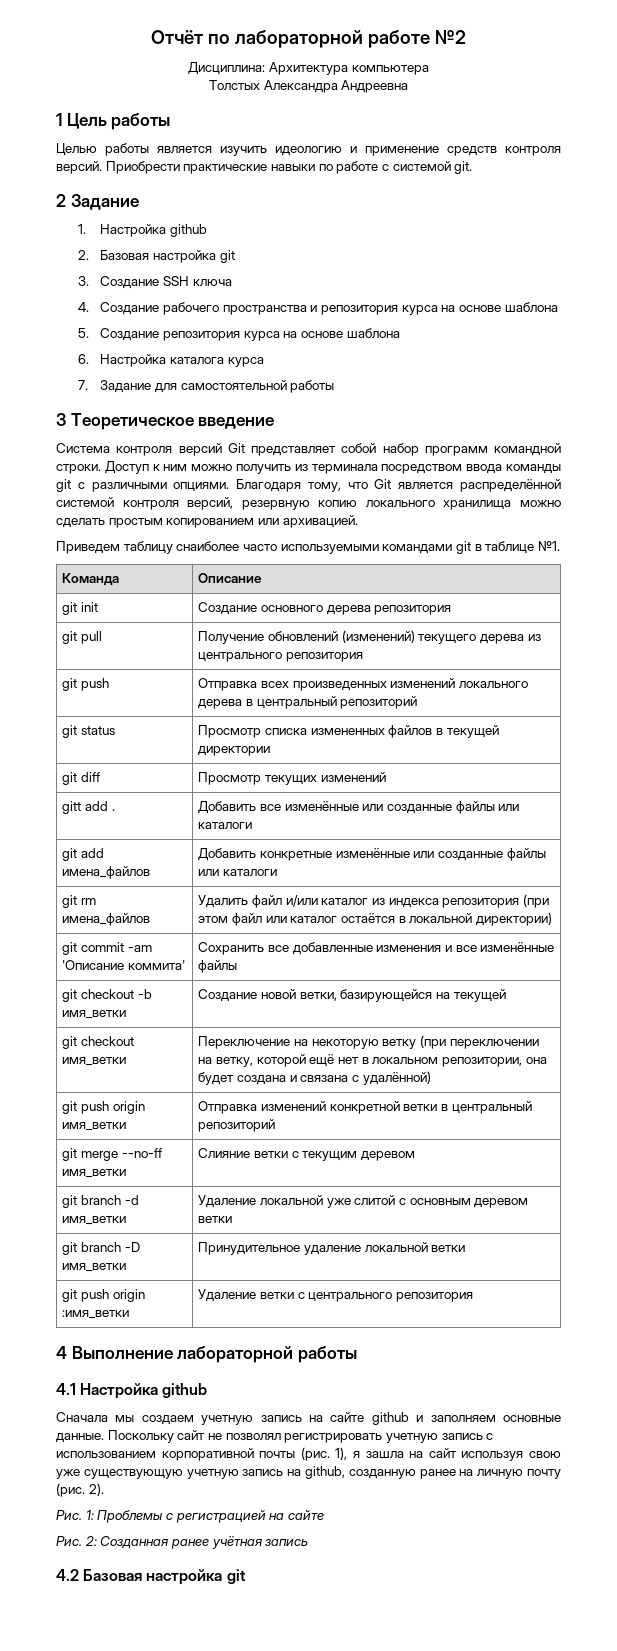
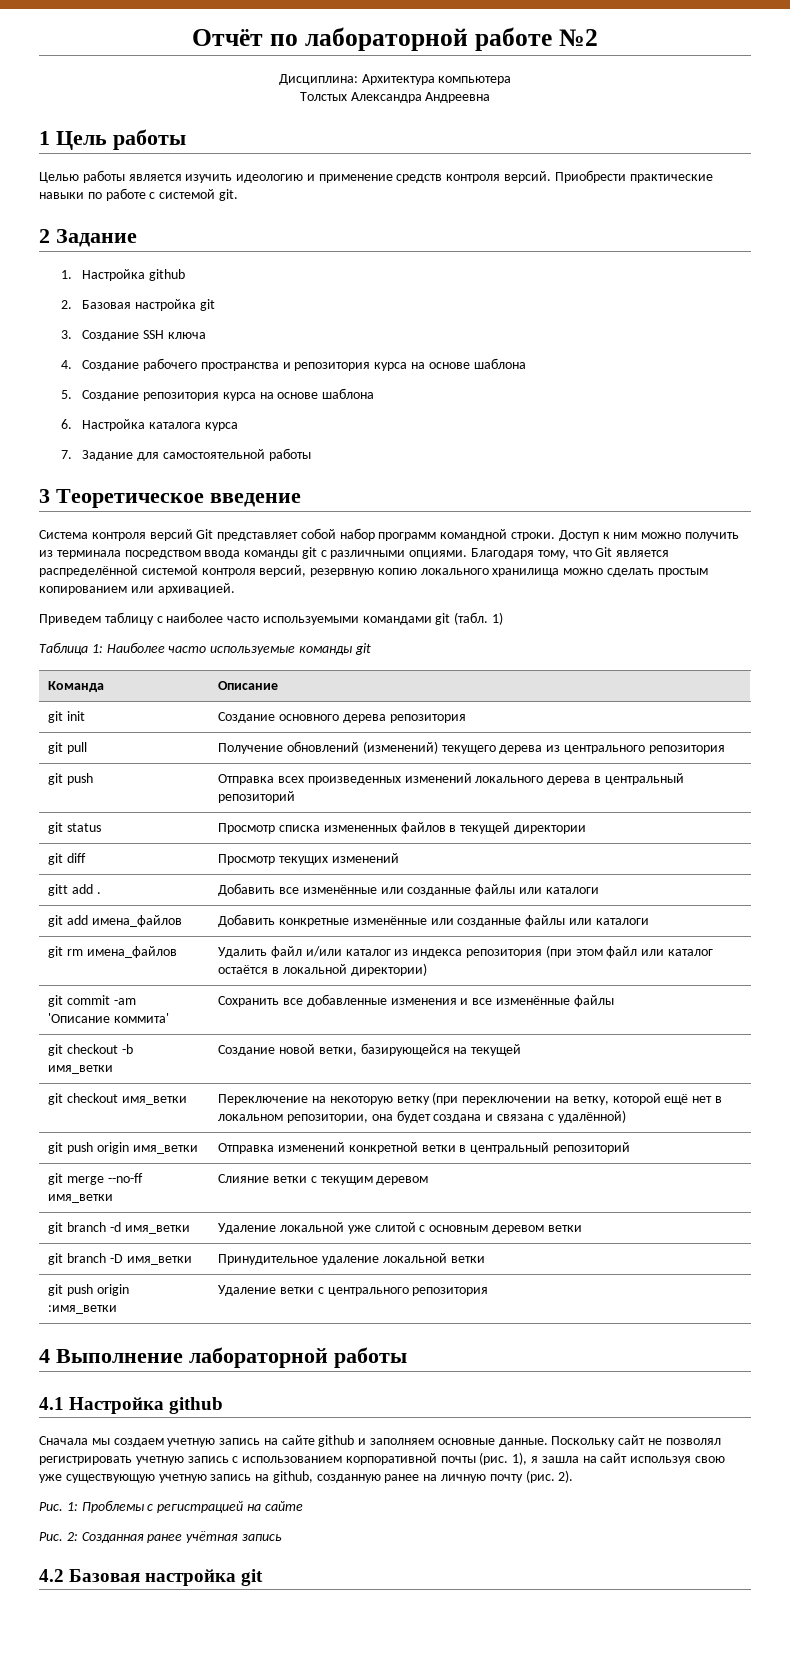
- Приведем таблицу снаиболее часто используемыми командами git в таблице №1.
+ Приведем таблицу с наиболее часто используемыми командами git (табл. 1)
+ Таблица 1: Наиболее часто используемые команды git

